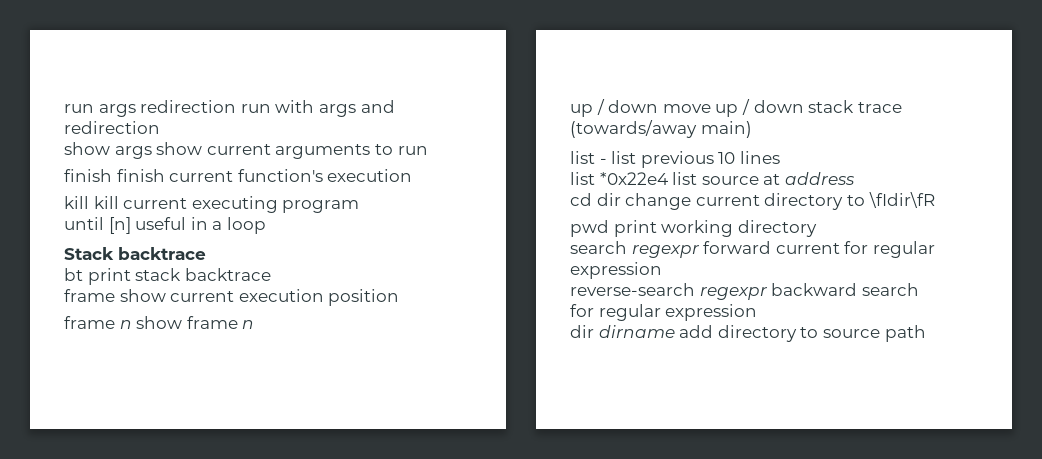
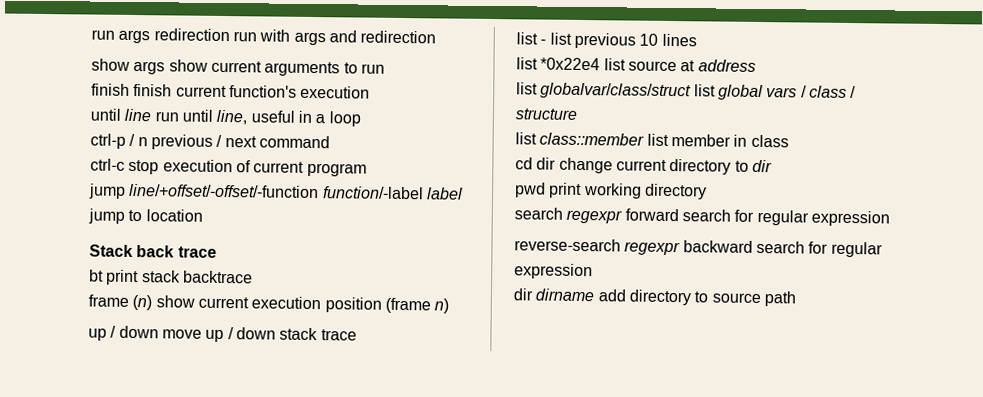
- kill kill current executing program
- until [n] useful in a loop
+ until line run until line, useful in a loop
+ ctrl-p / n previous / next command
+ ctrl-c stop execution of current program
+ jump line/+offset/-offset/-function function/-label label jump to location
- Stack backtrace
+ Stack back trace
- frame show current execution position
- frame n show frame n
+ frame (n) show current execution position (frame n)
- up / down move up / down stack trace (towards/away main)
+ up / down move up / down stack trace
+ list globalvar/class/struct list global vars / class / structure
+ list class::member list member in class
- cd dir change current directory to \fIdir\fR
+ cd dir change current directory to dir
- search regexpr forward current for regular expression
+ search regexpr forward search for regular expression

